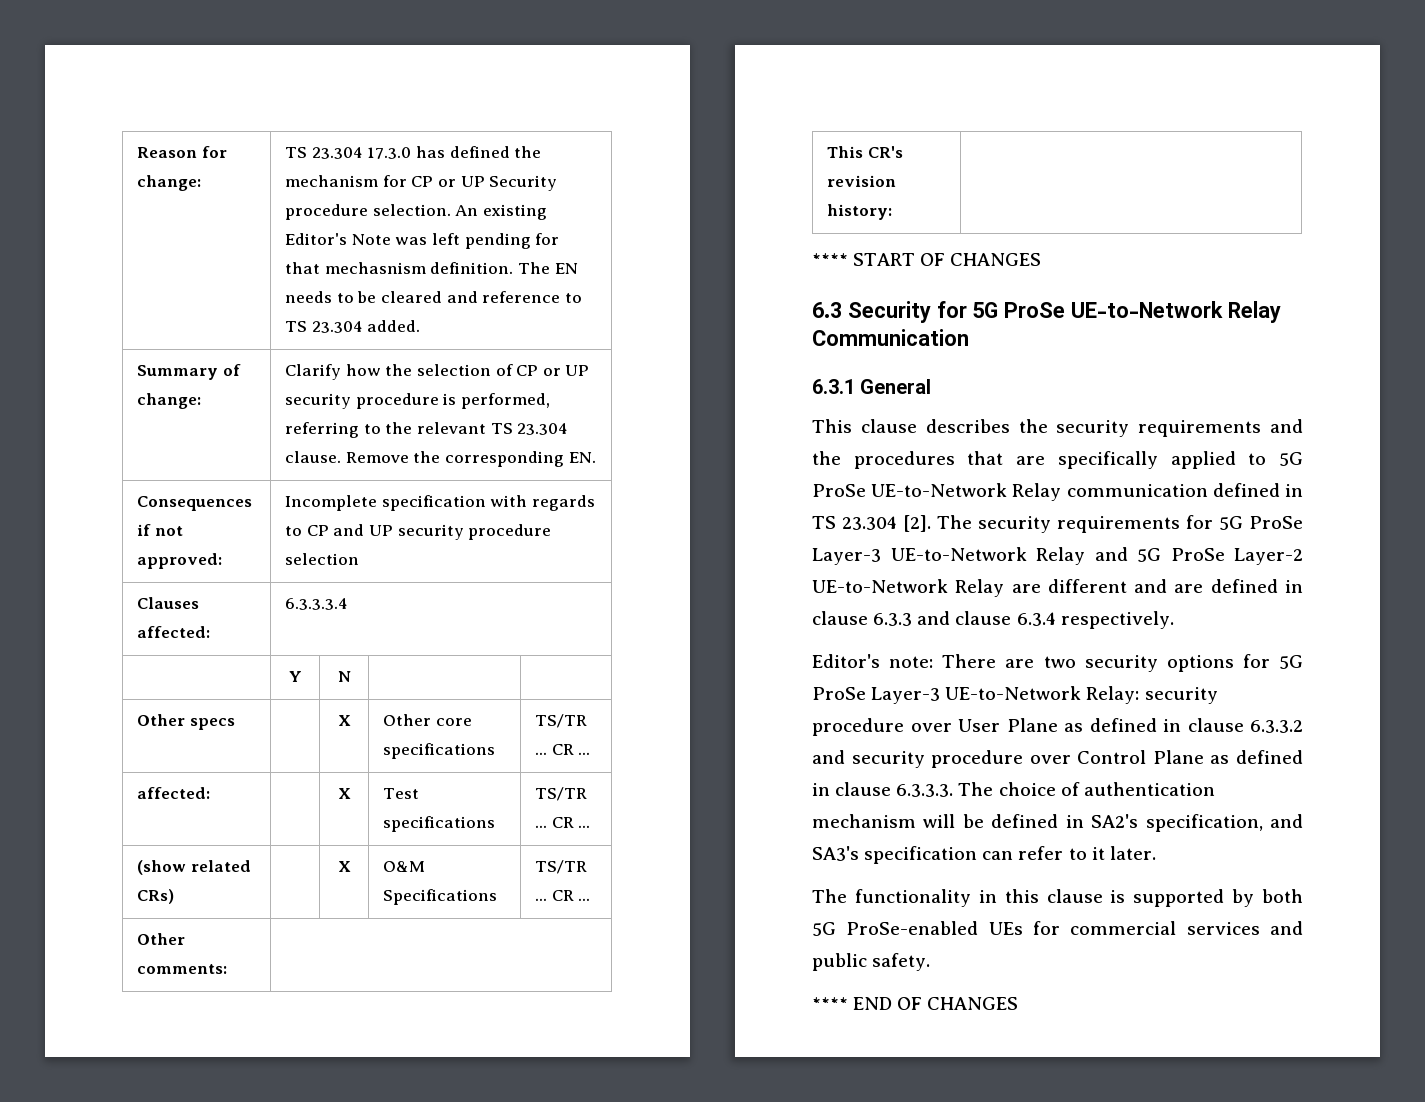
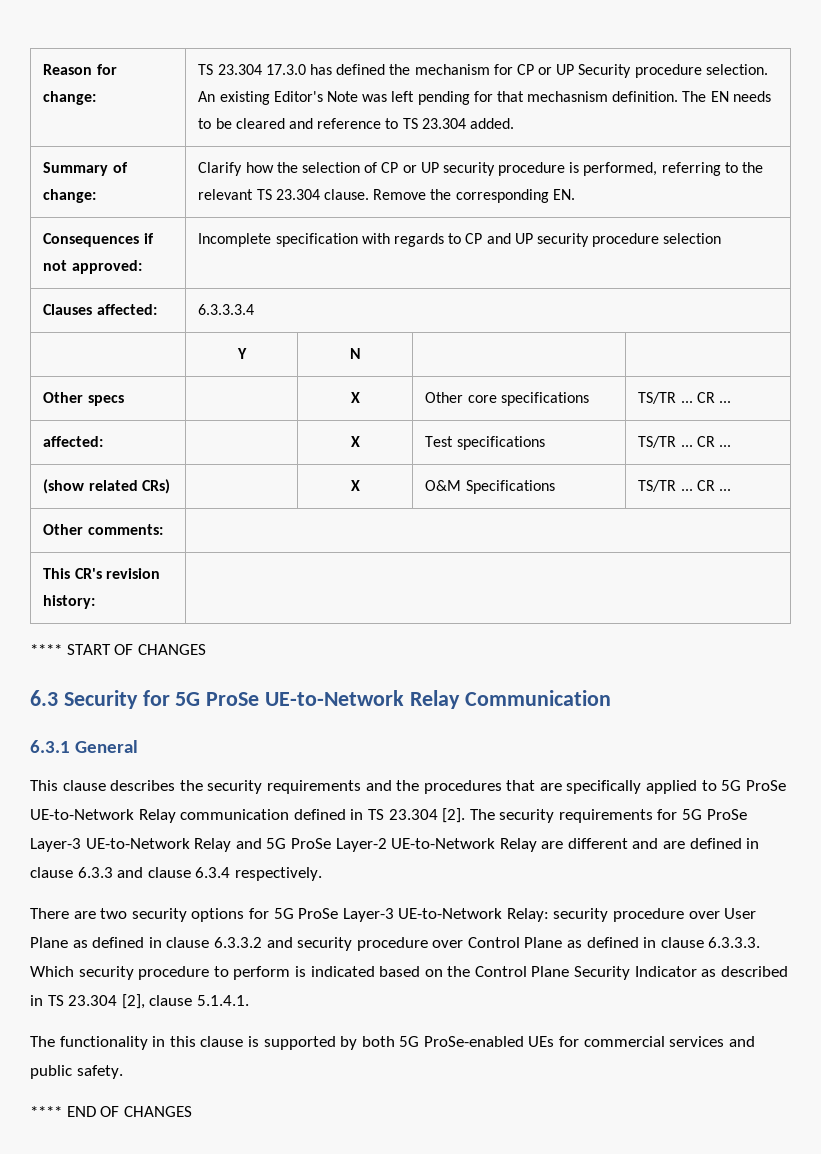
- Editor's note: There are two security options for 5G ProSe Layer-3 UE-to-Network Relay: security procedure over User Plane as defined in clause 6.3.3.2 and security procedure over Control Plane as defined in clause 6.3.3.3. The choice of authentication mechanism will be defined in SA2's specification, and SA3's specification can refer to it later.
+ There are two security options for 5G ProSe Layer-3 UE-to-Network Relay: security procedure over User Plane as defined in clause 6.3.3.2 and security procedure over Control Plane as defined in clause 6.3.3.3. Which security procedure to perform is indicated based on the Control Plane Security Indicator as described in TS 23.304 [2], clause 5.1.4.1.

